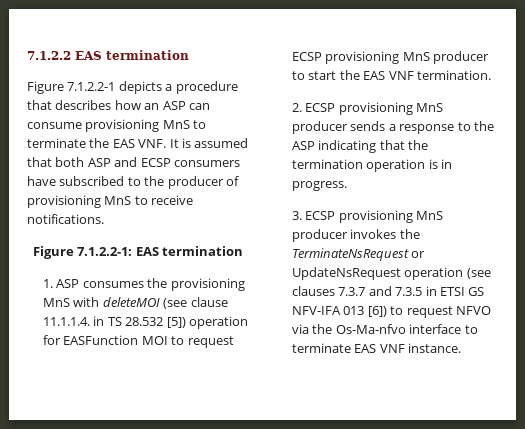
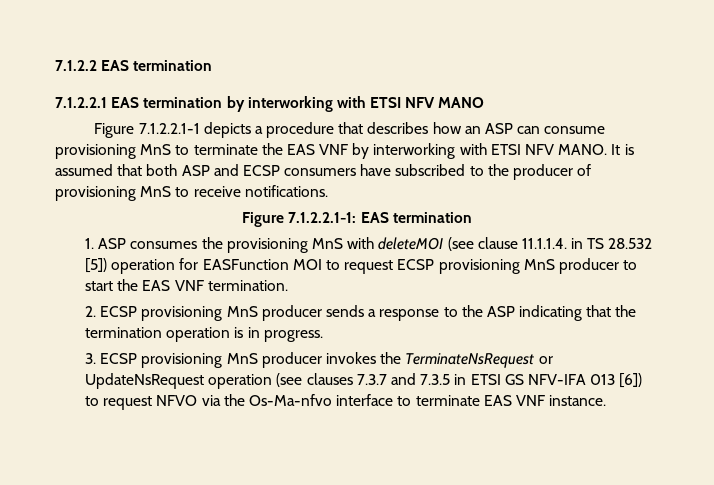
- Figure 7.1.2.2-1 depicts a procedure that describes how an ASP can consume provisioning MnS to terminate the EAS VNF. It is assumed that both ASP and ECSP consumers have subscribed to the producer of provisioning MnS to receive notifications.
+ 7.1.2.2.1 EAS termination by interworking with ETSI NFV MANO
+ Figure 7.1.2.2.1-1 depicts a procedure that describes how an ASP can consume provisioning MnS to terminate the EAS VNF by interworking with ETSI NFV MANO. It is assumed that both ASP and ECSP consumers have subscribed to the producer of provisioning MnS to receive notifications.
- Figure 7.1.2.2-1: EAS termination
+ Figure 7.1.2.2.1-1: EAS termination

